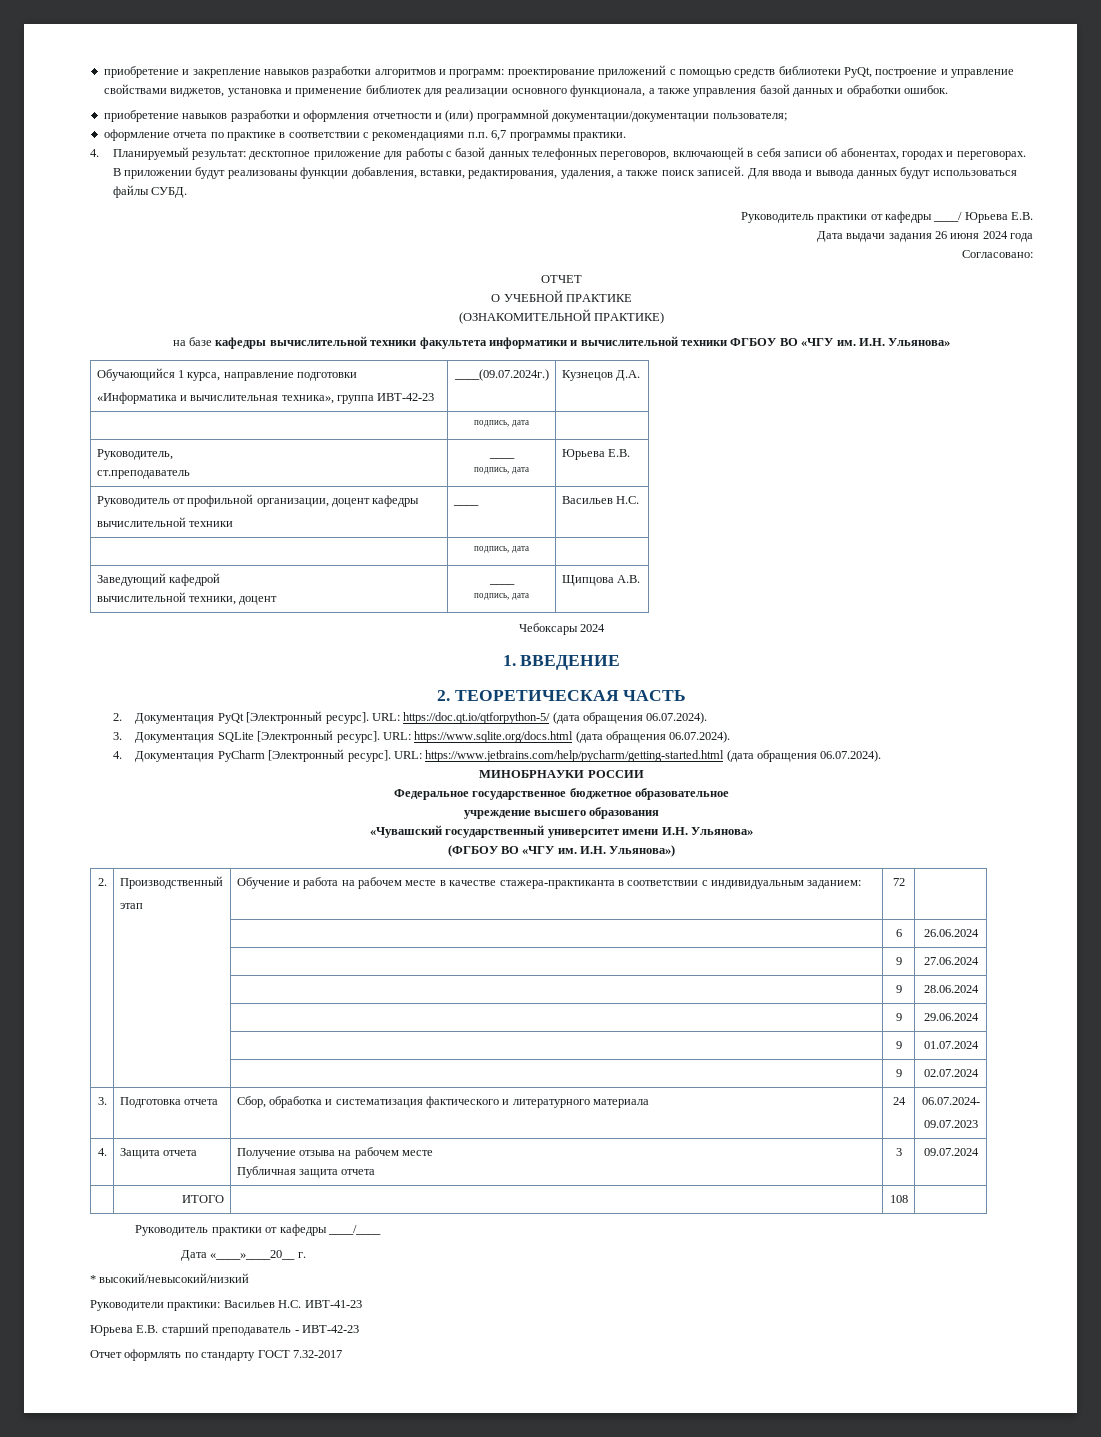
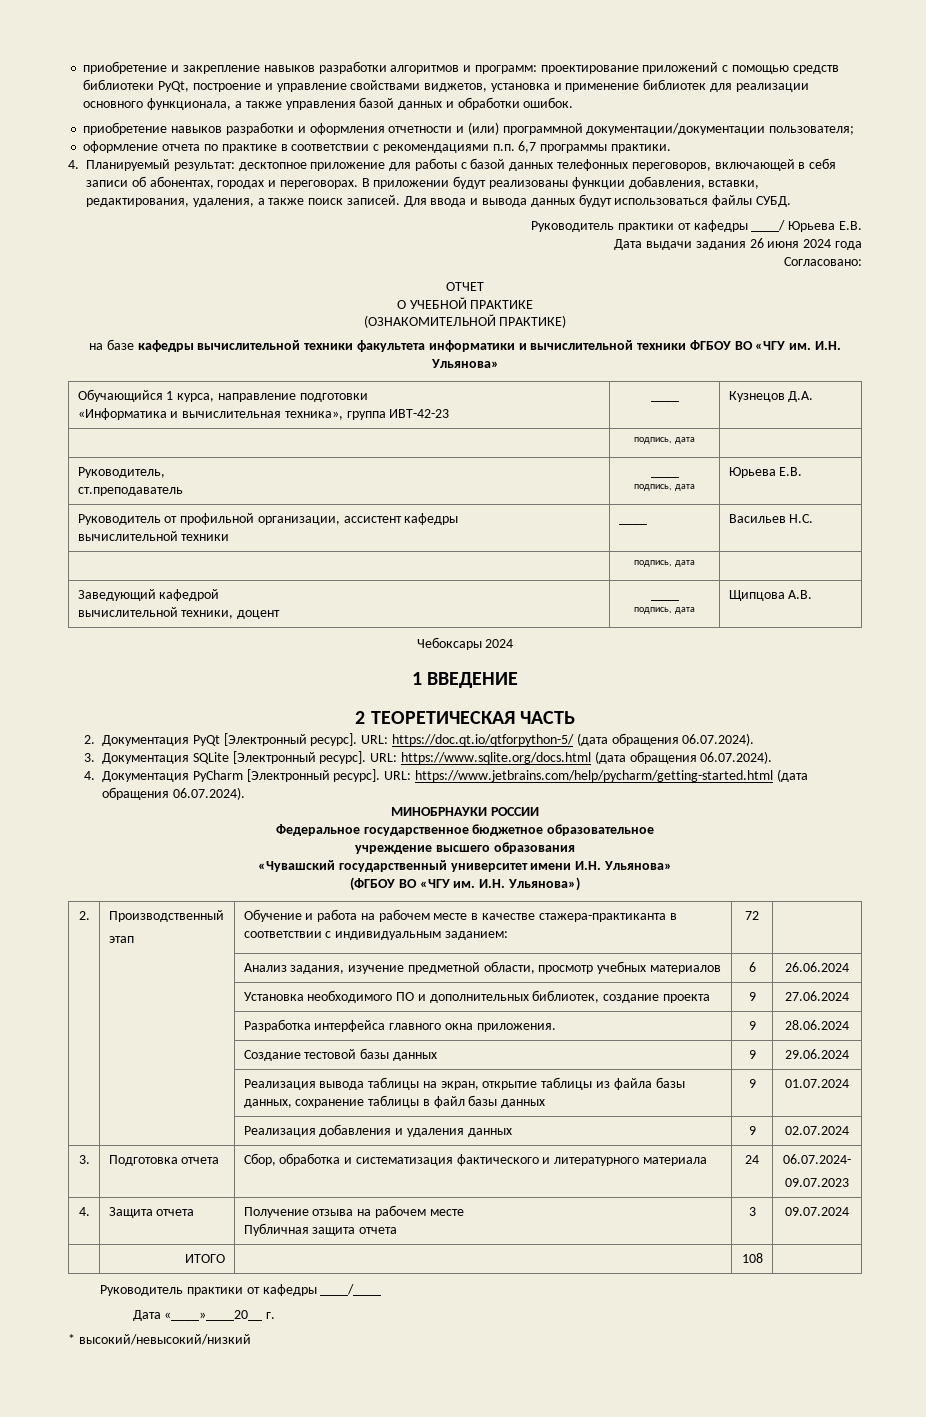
  Обучающийся 1 курса, направление подготовки
- «Информатика и вычислительная техника», группа ИВТ-42-23 | ____(09.07.2024г.) | Кузнецов Д.А.
+ «Информатика и вычислительная техника», группа ИВТ-42-23 | ____ | Кузнецов Д.А.
- Руководитель от профильной организации, доцент кафедры
+ Руководитель от профильной организации, ассистент кафедры
- 1. ВВЕДЕНИЕ
+ 1 ВВЕДЕНИЕ
- 2. ТЕОРЕТИЧЕСКАЯ ЧАСТЬ
+ 2 ТЕОРЕТИЧЕСКАЯ ЧАСТЬ
- | | | 6 | 26.06.2024
- | | | 9 | 27.06.2024
- | | | 9 | 28.06.2024
- | | | 9 | 29.06.2024
- | | | 9 | 01.07.2024
- | | | 9 | 02.07.2024
+ | | Анализ задания, изучение предметной области, просмотр учебных материалов | 6 | 26.06.2024
+ | | Установка необходимого ПО и дополнительных библиотек, создание проекта | 9 | 27.06.2024
+ | | Разработка интерфейса главного окна приложения. | 9 | 28.06.2024
+ | | Создание тестовой базы данных | 9 | 29.06.2024
+ | | Реализация вывода таблицы на экран, открытие таблицы из файла базы данных, сохранение таблицы в файл базы данных | 9 | 01.07.2024
+ | | Реализация добавления и удаления данных | 9 | 02.07.2024
- Руководители практики: Васильев Н.С. ИВТ-41-23
- Юрьева Е.В. старший преподаватель - ИВТ-42-23
- Отчет оформлять по стандарту ГОСТ 7.32-2017

